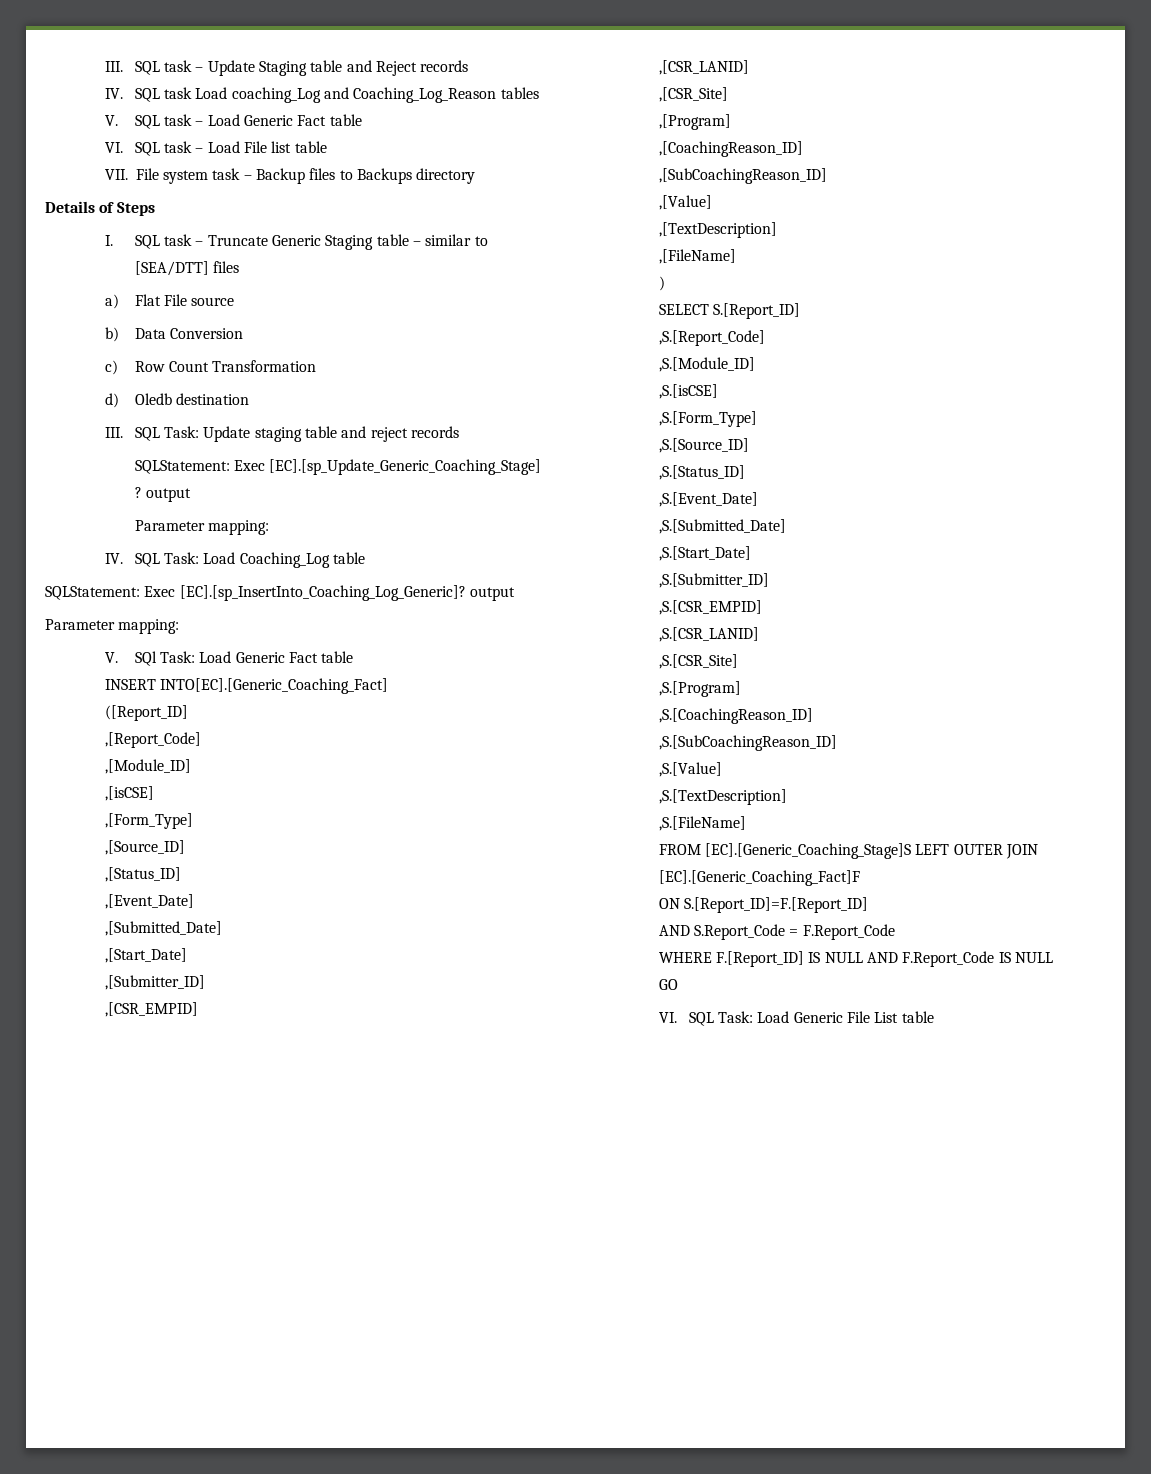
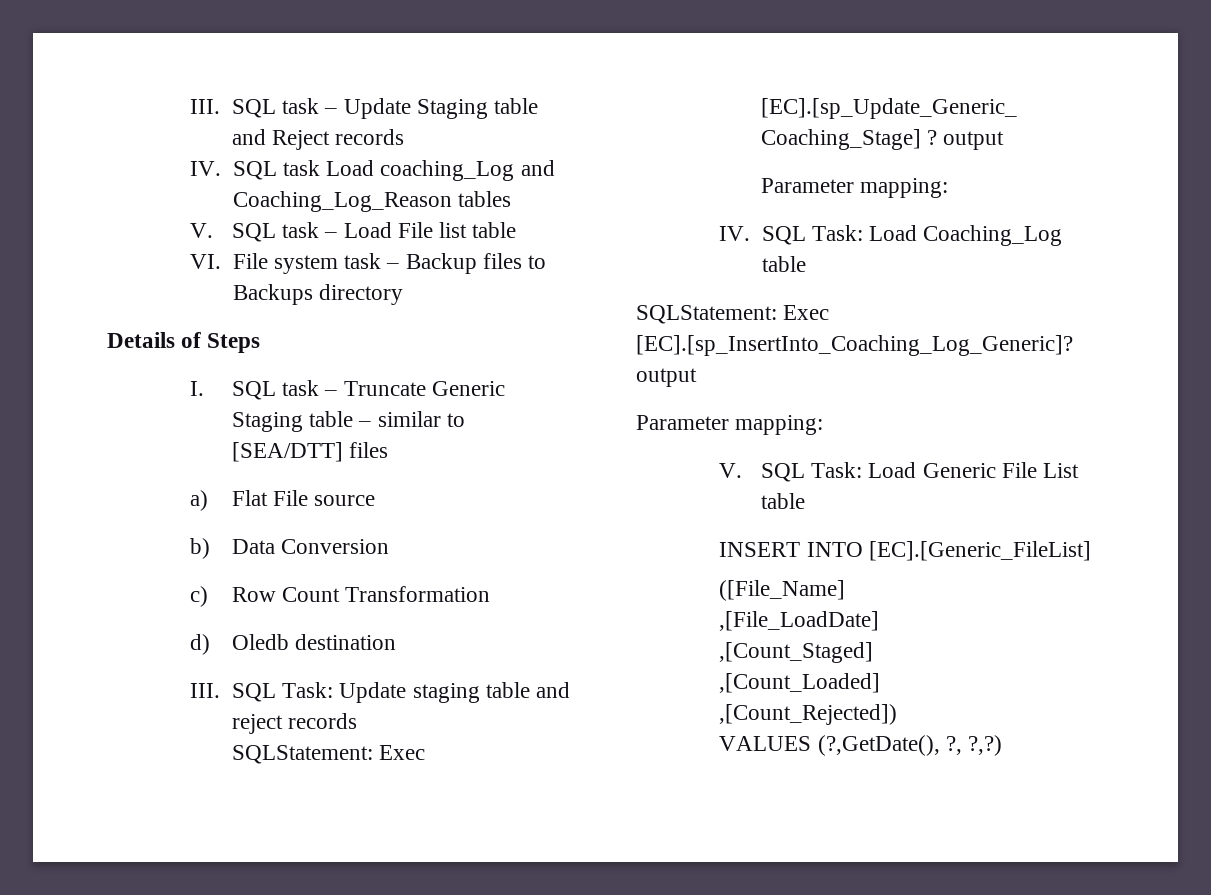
- V. SQL task – Load Generic Fact table
- VI. SQL task – Load File list table
+ V. SQL task – Load File list table
- VII. File system task – Backup files to Backups directory
+ VI. File system task – Backup files to Backups directory
- V. SQl Task: Load Generic Fact table
- INSERT INTO[EC].[Generic_Coaching_Fact]
- ([Report_ID]
- ,[Report_Code]
- ,[Module_ID]
- ,[isCSE]
- ,[Form_Type]
- ,[Source_ID]
- ,[Status_ID]
- ,[Event_Date]
- ,[Submitted_Date]
- ,[Start_Date]
- ,[Submitter_ID]
- ,[CSR_EMPID]
- ,[CSR_LANID]
- ,[CSR_Site]
- ,[Program]
- ,[CoachingReason_ID]
- ,[SubCoachingReason_ID]
- ,[Value]
- ,[TextDescription]
- ,[FileName]
- )
- SELECT S.[Report_ID]
- ,S.[Report_Code]
- ,S.[Module_ID]
- ,S.[isCSE]
- ,S.[Form_Type]
- ,S.[Source_ID]
- ,S.[Status_ID]
- ,S.[Event_Date]
- ,S.[Submitted_Date]
- ,S.[Start_Date]
- ,S.[Submitter_ID]
- ,S.[CSR_EMPID]
- ,S.[CSR_LANID]
- ,S.[CSR_Site]
- ,S.[Program]
- ,S.[CoachingReason_ID]
- ,S.[SubCoachingReason_ID]
- ,S.[Value]
- ,S.[TextDescription]
- ,S.[FileName]
- FROM [EC].[Generic_Coaching_Stage]S LEFT OUTER JOIN [EC].[Generic_Coaching_Fact]F
- ON S.[Report_ID]=F.[Report_ID]
- AND S.Report_Code = F.Report_Code
- WHERE F.[Report_ID] IS NULL AND F.Report_Code IS NULL
- GO
- VI. SQL Task: Load Generic File List table
+ V. SQL Task: Load Generic File List table
+ INSERT INTO [EC].[Generic_FileList]
+ ([File_Name]
+ ,[File_LoadDate]
+ ,[Count_Staged]
+ ,[Count_Loaded]
+ ,[Count_Rejected])
+ VALUES (?,GetDate(), ?, ?,?)

